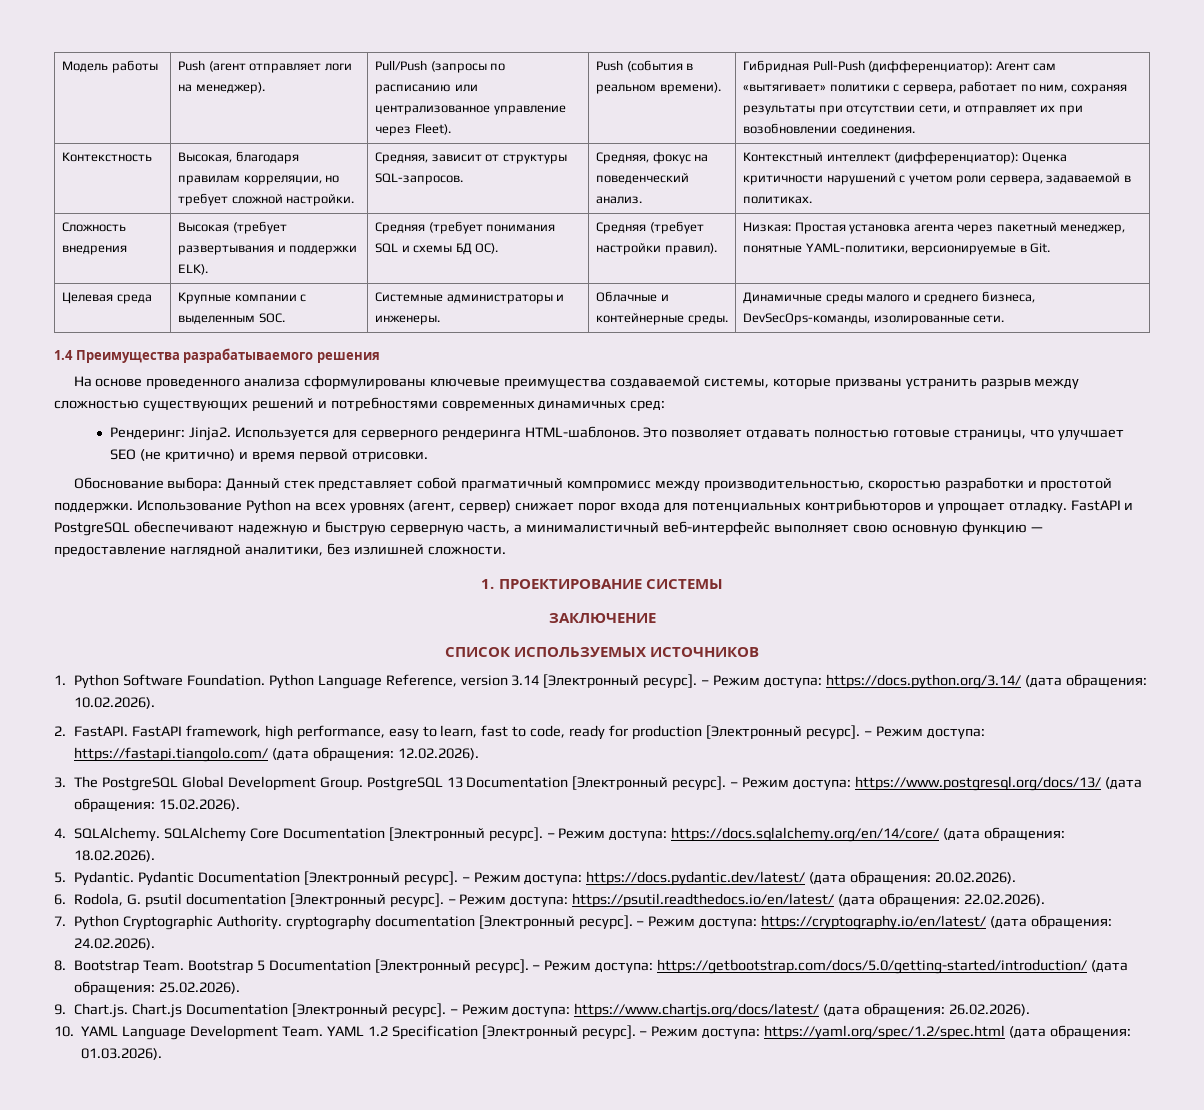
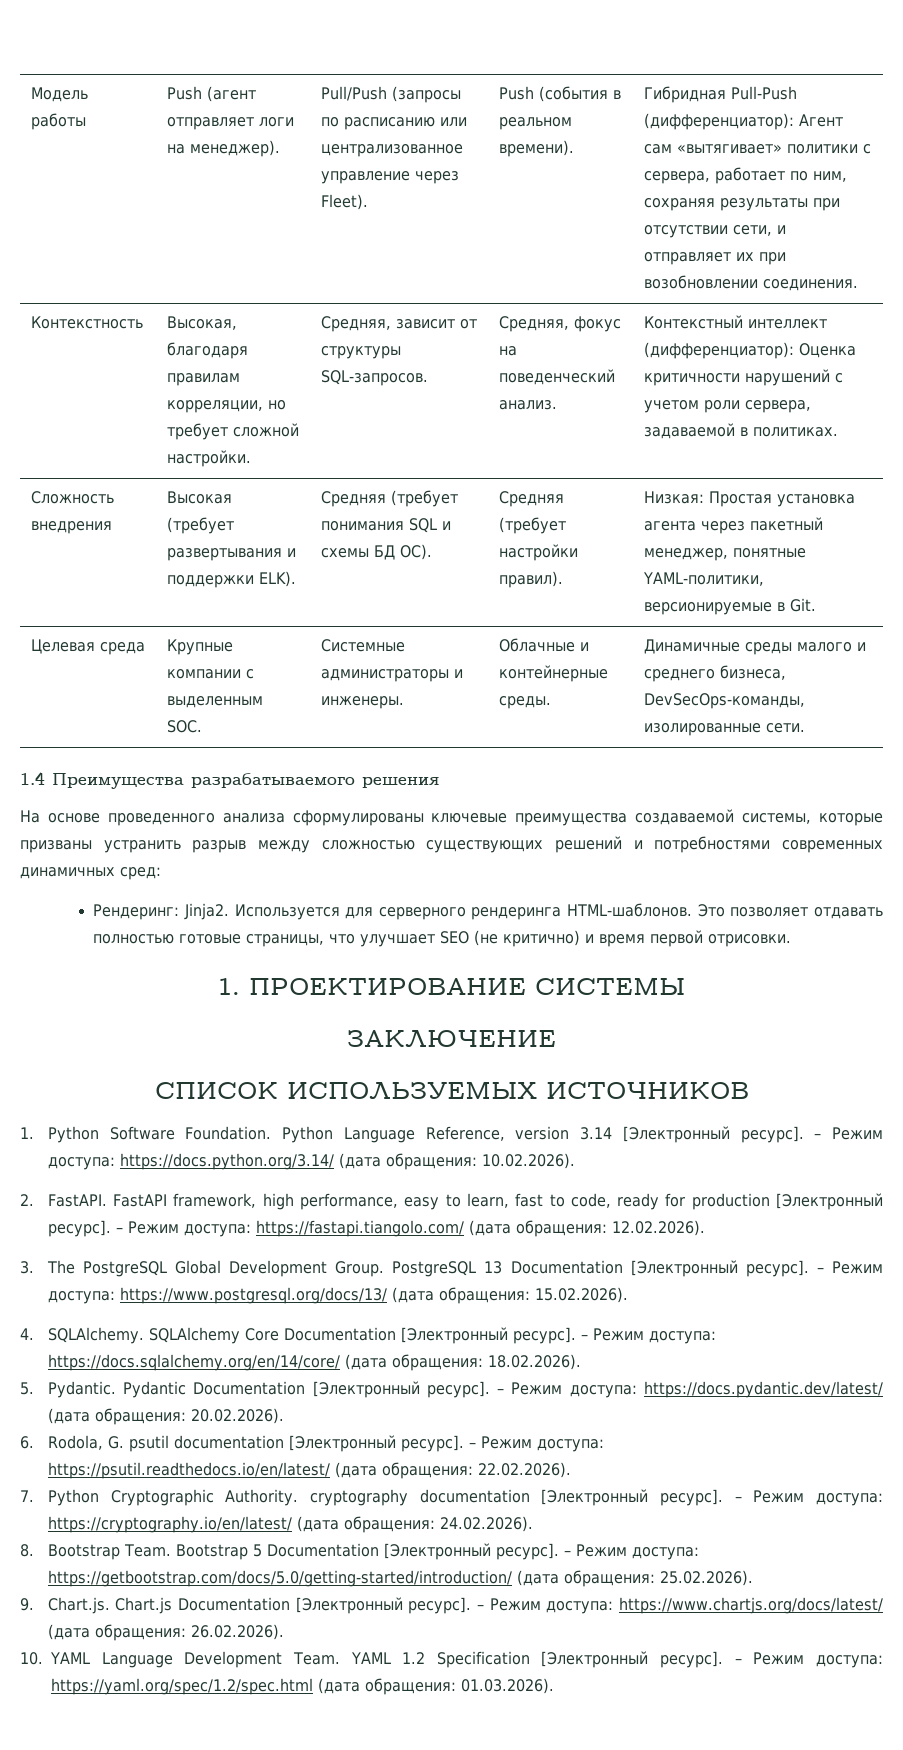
- Обоснование выбора: Данный стек представляет собой прагматичный компромисс между производительностью, скоростью разработки и простотой поддержки. Использование Python на всех уровнях (агент, сервер) снижает порог входа для потенциальных контрибьюторов и упрощает отладку. FastAPI и PostgreSQL обеспечивают надежную и быструю серверную часть, а минималистичный веб-интерфейс выполняет свою основную функцию — предоставление наглядной аналитики, без излишней сложности.

